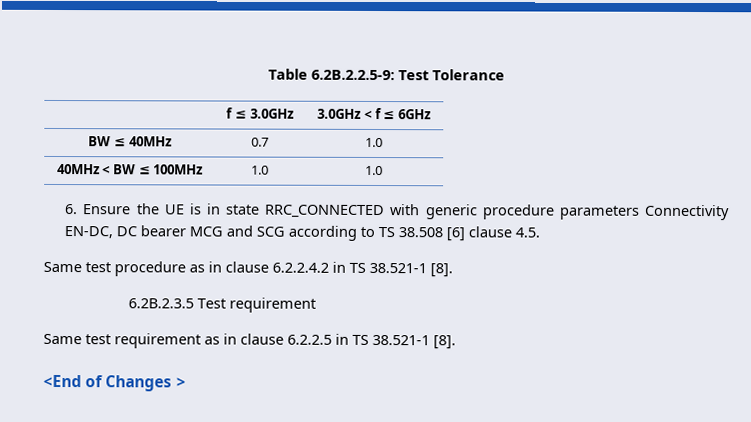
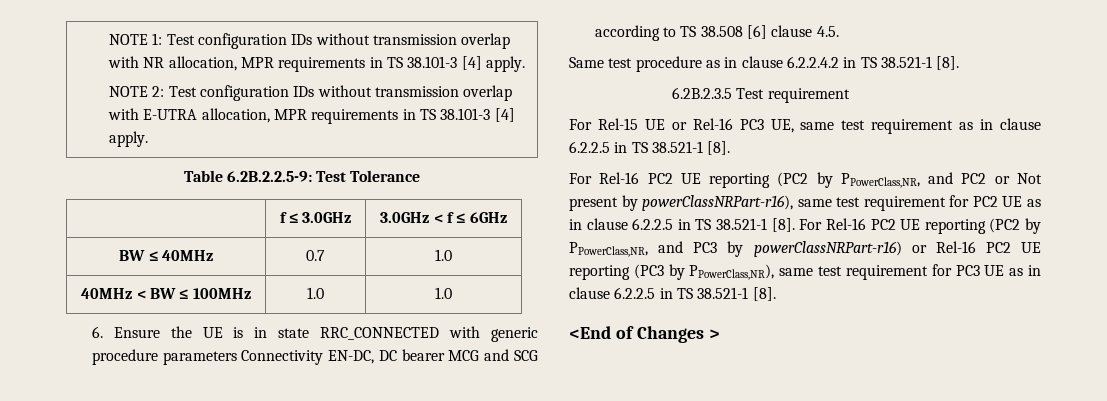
+ NOTE 1: Test configuration IDs without transmission overlap with NR allocation, MPR requirements in TS 38.101-3 [4] apply.
+ NOTE 2: Test configuration IDs without transmission overlap with E-UTRA allocation, MPR requirements in TS 38.101-3 [4] apply.
- Same test requirement as in clause 6.2.2.5 in TS 38.521-1 [8].
+ For Rel-15 UE or Rel-16 PC3 UE, same test requirement as in clause 6.2.2.5 in TS 38.521-1 [8].
+ For Rel-16 PC2 UE reporting (PC2 by PPowerClass,NR, and PC2 or Not present by powerClassNRPart-r16), same test requirement for PC2 UE as in clause 6.2.2.5 in TS 38.521-1 [8]. For Rel-16 PC2 UE reporting (PC2 by PPowerClass,NR, and PC3 by powerClassNRPart-r16) or Rel-16 PC2 UE reporting (PC3 by PPowerClass,NR), same test requirement for PC3 UE as in clause 6.2.2.5 in TS 38.521-1 [8].

